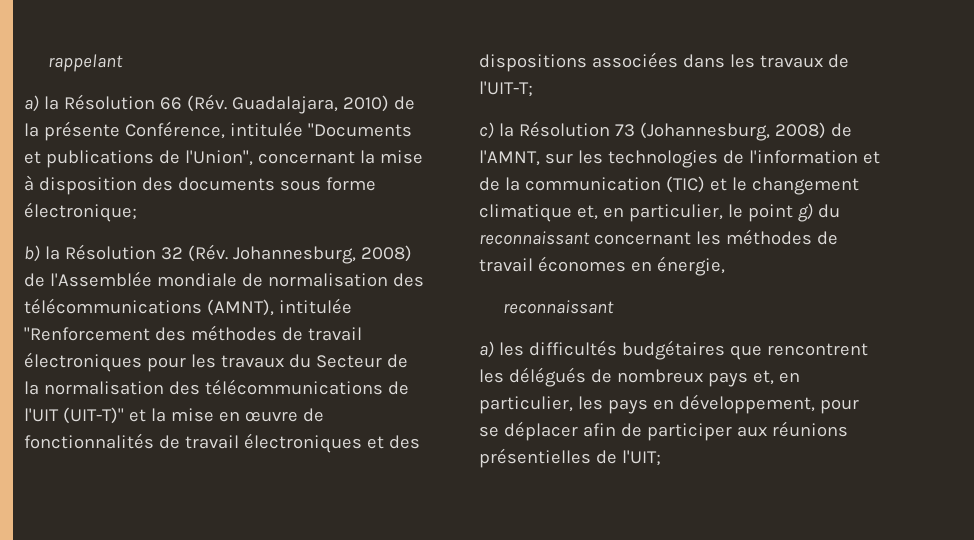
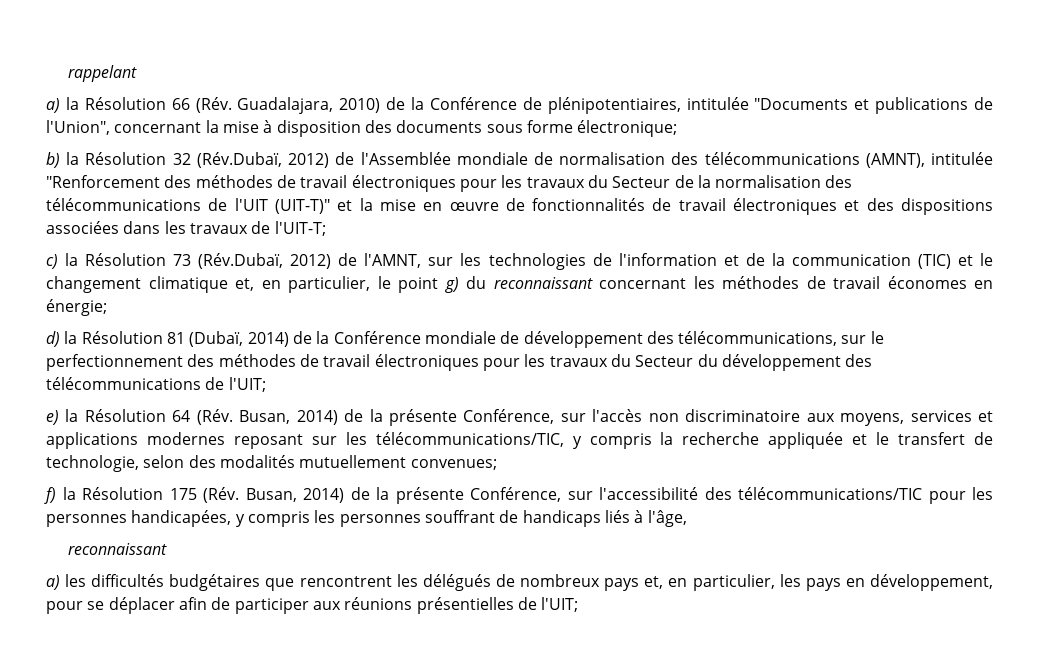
- a) la Résolution 66 (Rév. Guadalajara, 2010) de la présente Conférence, intitulée "Documents et publications de l'Union", concernant la mise à disposition des documents sous forme électronique;
+ a) la Résolution 66 (Rév. Guadalajara, 2010) de la Conférence de plénipotentiaires, intitulée "Documents et publications de l'Union", concernant la mise à disposition des documents sous forme électronique;
- b) la Résolution 32 (Rév. Johannesburg, 2008) de l'Assemblée mondiale de normalisation des télécommunications (AMNT), intitulée "Renforcement des méthodes de travail électroniques pour les travaux du Secteur de la normalisation des télécommunications de l'UIT (UIT-T)" et la mise en œuvre de fonctionnalités de travail électroniques et des dispositions associées dans les travaux de l'UIT-T;
+ b) la Résolution 32 (Rév.Dubaï, 2012) de l'Assemblée mondiale de normalisation des télécommunications (AMNT), intitulée "Renforcement des méthodes de travail électroniques pour les travaux du Secteur de la normalisation des télécommunications de l'UIT (UIT-T)" et la mise en œuvre de fonctionnalités de travail électroniques et des dispositions associées dans les travaux de l'UIT-T;
- c) la Résolution 73 (Johannesburg, 2008) de l'AMNT, sur les technologies de l'information et de la communication (TIC) et le changement climatique et, en particulier, le point g) du reconnaissant concernant les méthodes de travail économes en énergie,
+ c) la Résolution 73 (Rév.Dubaï, 2012) de l'AMNT, sur les technologies de l'information et de la communication (TIC) et le changement climatique et, en particulier, le point g) du reconnaissant concernant les méthodes de travail économes en énergie;
+ d) la Résolution 81 (Dubaï, 2014) de la Conférence mondiale de développement des télécommunications, sur le perfectionnement des méthodes de travail électroniques pour les travaux du Secteur du développement des télécommunications de l'UIT;
+ e) la Résolution 64 (Rév. Busan, 2014) de la présente Conférence, sur l'accès non discriminatoire aux moyens, services et applications modernes reposant sur les télécommunications/TIC, y compris la recherche appliquée et le transfert de technologie, selon des modalités mutuellement convenues;
+ f) la Résolution 175 (Rév. Busan, 2014) de la présente Conférence, sur l'accessibilité des télécommunications/TIC pour les personnes handicapées, y compris les personnes souffrant de handicaps liés à l'âge,

